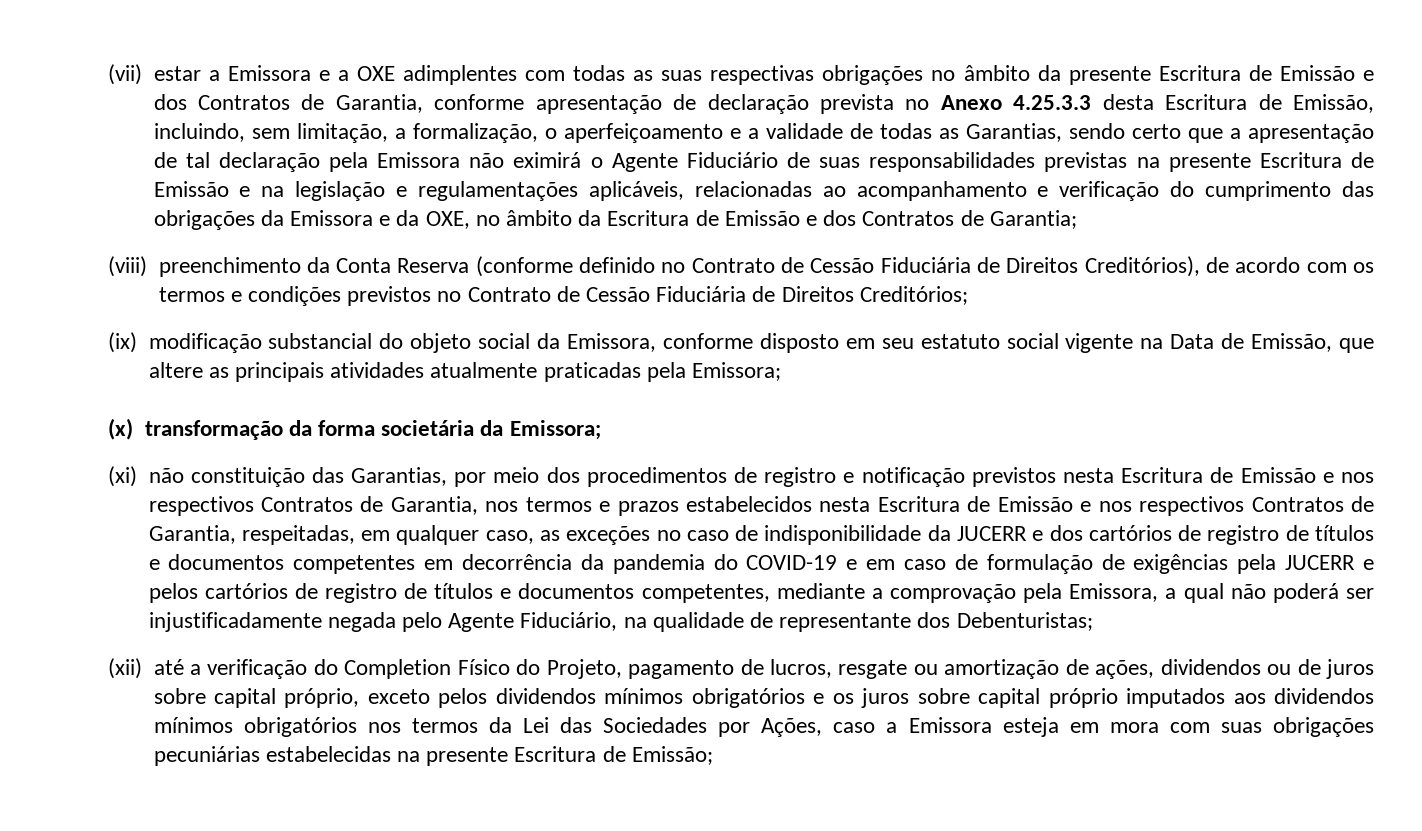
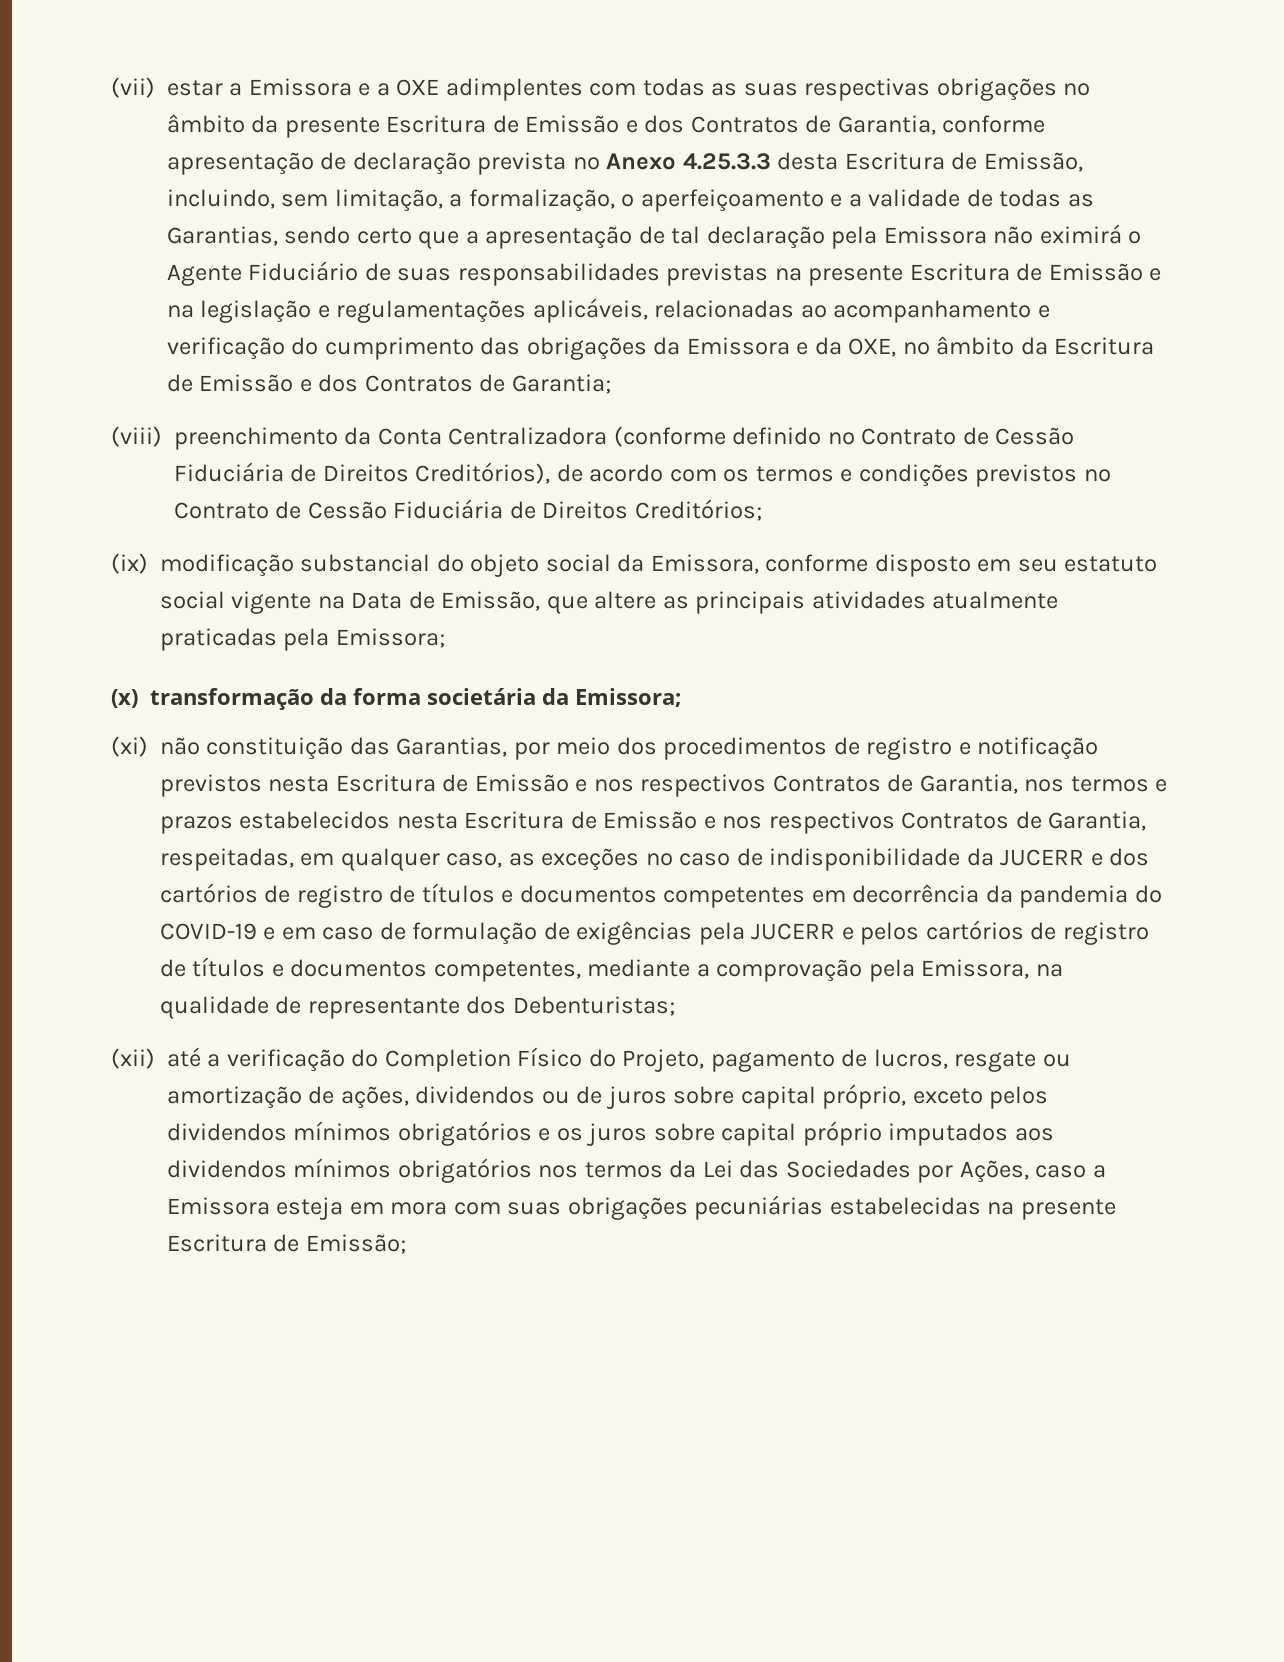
- (viii) preenchimento da Conta Reserva (conforme definido no Contrato de Cessão Fiduciária de Direitos Creditórios), de acordo com os termos e condições previstos no Contrato de Cessão Fiduciária de Direitos Creditórios;
+ (viii) preenchimento da Conta Centralizadora (conforme definido no Contrato de Cessão Fiduciária de Direitos Creditórios), de acordo com os termos e condições previstos no Contrato de Cessão Fiduciária de Direitos Creditórios;
- (xi) não constituição das Garantias, por meio dos procedimentos de registro e notificação previstos nesta Escritura de Emissão e nos respectivos Contratos de Garantia, nos termos e prazos estabelecidos nesta Escritura de Emissão e nos respectivos Contratos de Garantia, respeitadas, em qualquer caso, as exceções no caso de indisponibilidade da JUCERR e dos cartórios de registro de títulos e documentos competentes em decorrência da pandemia do COVID-19 e em caso de formulação de exigências pela JUCERR e pelos cartórios de registro de títulos e documentos competentes, mediante a comprovação pela Emissora, a qual não poderá ser injustificadamente negada pelo Agente Fiduciário, na qualidade de representante dos Debenturistas;
+ (xi) não constituição das Garantias, por meio dos procedimentos de registro e notificação previstos nesta Escritura de Emissão e nos respectivos Contratos de Garantia, nos termos e prazos estabelecidos nesta Escritura de Emissão e nos respectivos Contratos de Garantia, respeitadas, em qualquer caso, as exceções no caso de indisponibilidade da JUCERR e dos cartórios de registro de títulos e documentos competentes em decorrência da pandemia do COVID-19 e em caso de formulação de exigências pela JUCERR e pelos cartórios de registro de títulos e documentos competentes, mediante a comprovação pela Emissora, na qualidade de representante dos Debenturistas;

